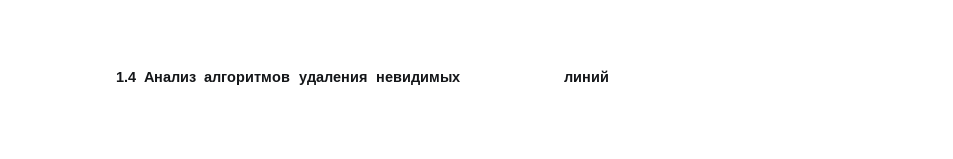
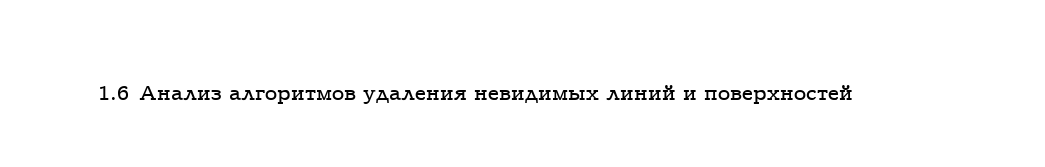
- 1.4 Анализ алгоритмов удаления невидимых линий
+ 1.6 Анализ алгоритмов удаления невидимых линий и поверхностей

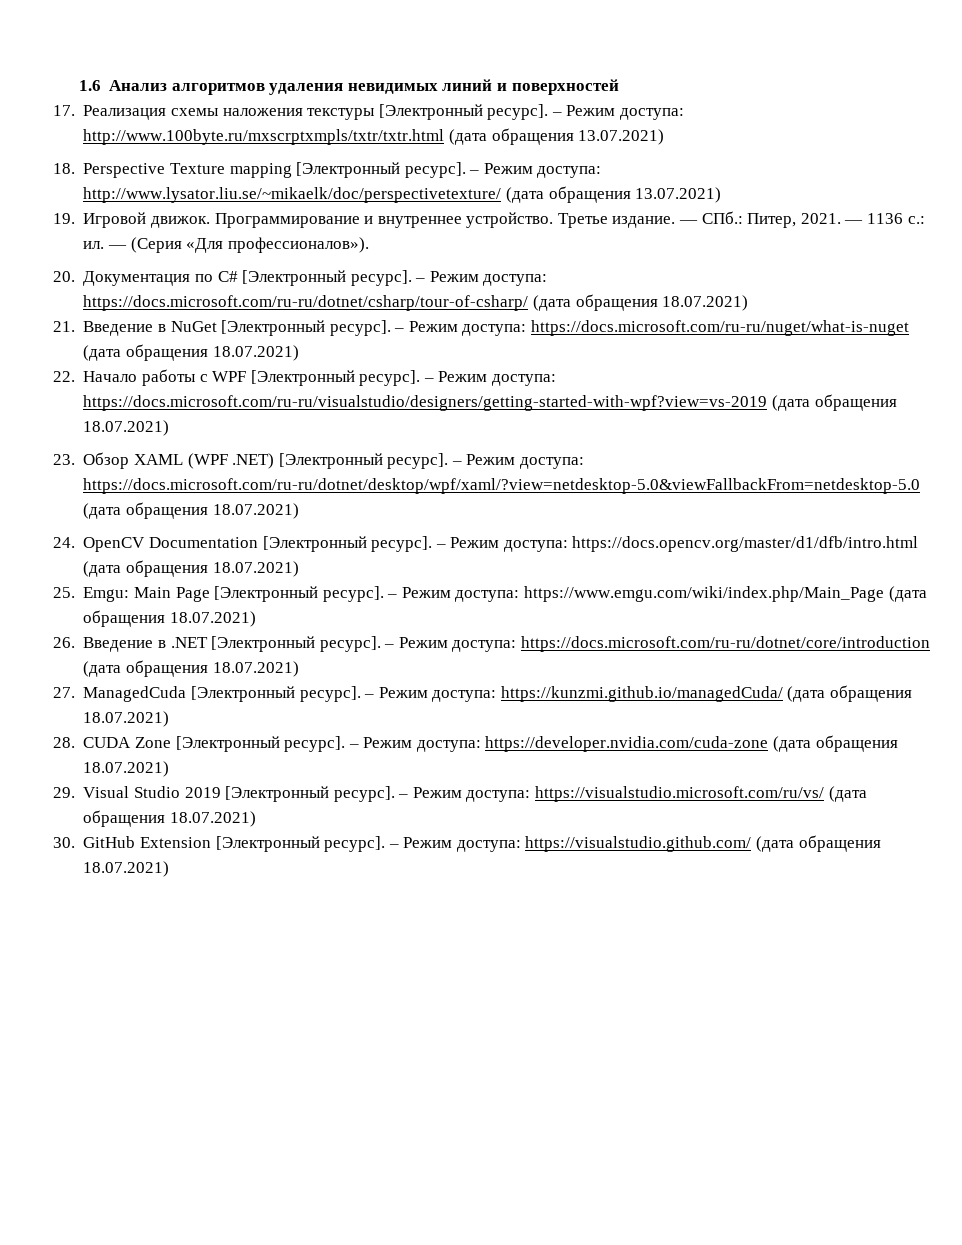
+ 17. Реализация схемы наложения текстуры [Электронный ресурс]. – Режим доступа: http://www.100byte.ru/mxscrptxmpls/txtr/txtr.html (дата обращения 13.07.2021)
+ 18. Perspective Texture mapping [Электронный ресурс]. – Режим доступа: http://www.lysator.liu.se/~mikaelk/doc/perspectivetexture/ (дата обращения 13.07.2021)
+ 19. Игровой движок. Программирование и внутреннее устройство. Третье издание. — СПб.: Питер, 2021. — 1136 с.: ил. — (Серия «Для профессионалов»).
+ 20. Документация по C# [Электронный ресурс]. – Режим доступа: https://docs.microsoft.com/ru-ru/dotnet/csharp/tour-of-csharp/ (дата обращения 18.07.2021)
+ 21. Введение в NuGet [Электронный ресурс]. – Режим доступа: https://docs.microsoft.com/ru-ru/nuget/what-is-nuget (дата обращения 18.07.2021)
+ 22. Начало работы с WPF [Электронный ресурс]. – Режим доступа: https://docs.microsoft.com/ru-ru/visualstudio/designers/getting-started-with-wpf?view=vs-2019 (дата обращения 18.07.2021)
+ 23. Обзор XAML (WPF .NET) [Электронный ресурс]. – Режим доступа: https://docs.microsoft.com/ru-ru/dotnet/desktop/wpf/xaml/?view=netdesktop-5.0&viewFallbackFrom=netdesktop-5.0 (дата обращения 18.07.2021)
+ 24. OpenCV Documentation [Электронный ресурс]. – Режим доступа: https://docs.opencv.org/master/d1/dfb/intro.html (дата обращения 18.07.2021)
+ 25. Emgu: Main Page [Электронный ресурс]. – Режим доступа: https://www.emgu.com/wiki/index.php/Main_Page (дата обращения 18.07.2021)
+ 26. Введение в .NET [Электронный ресурс]. – Режим доступа: https://docs.microsoft.com/ru-ru/dotnet/core/introduction (дата обращения 18.07.2021)
+ 27. ManagedCuda [Электронный ресурс]. – Режим доступа: https://kunzmi.github.io/managedCuda/ (дата обращения 18.07.2021)
+ 28. CUDA Zone [Электронный ресурс]. – Режим доступа: https://developer.nvidia.com/cuda-zone (дата обращения 18.07.2021)
+ 29. Visual Studio 2019 [Электронный ресурс]. – Режим доступа: https://visualstudio.microsoft.com/ru/vs/ (дата обращения 18.07.2021)
+ 30. GitHub Extension [Электронный ресурс]. – Режим доступа: https://visualstudio.github.com/ (дата обращения 18.07.2021)

